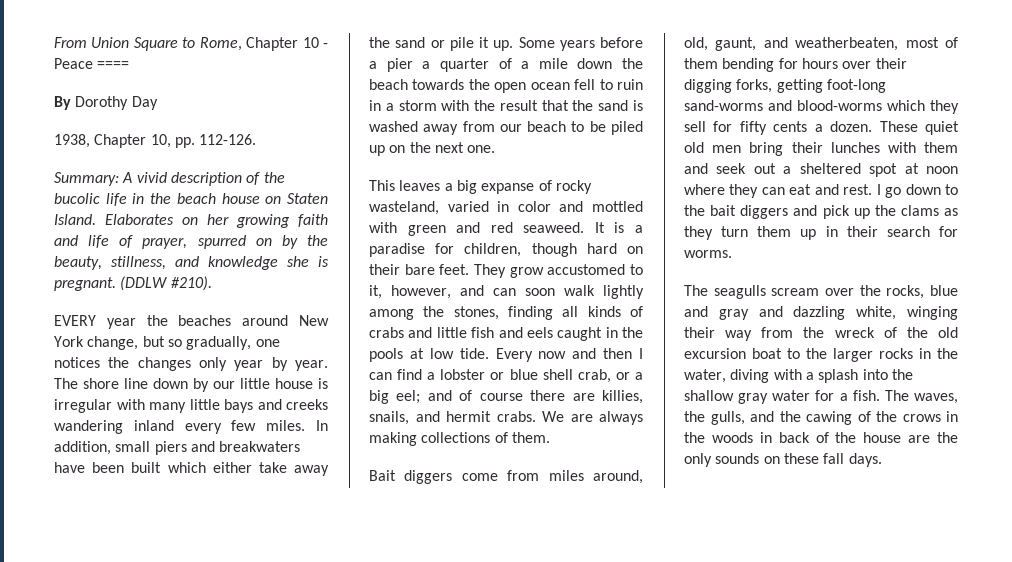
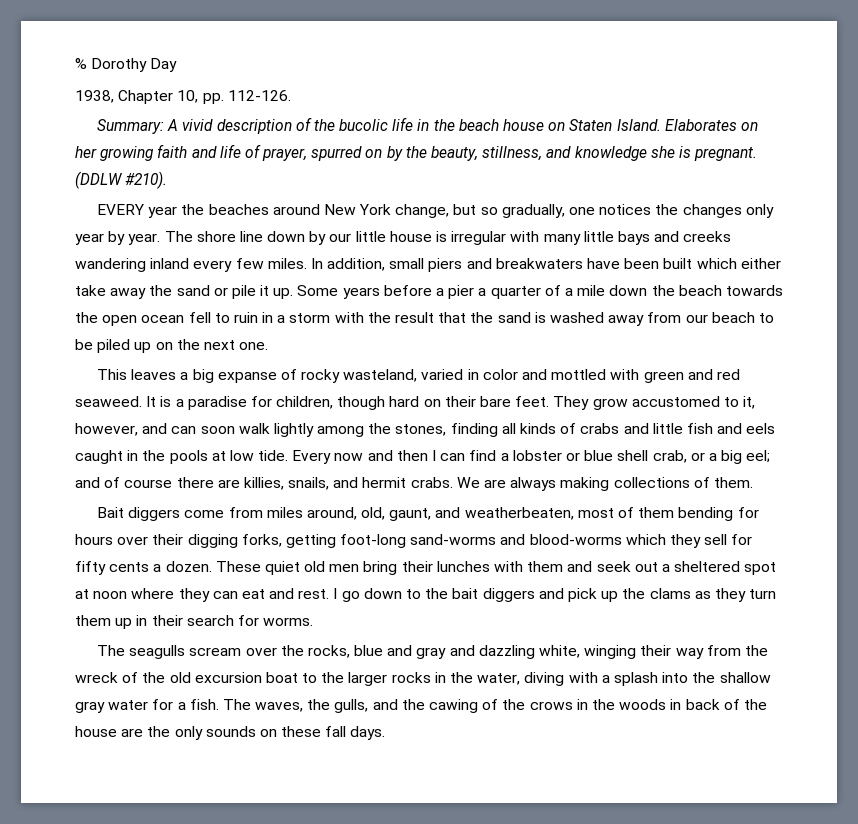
- From Union Square to Rome, Chapter 10 - Peace ====
- By Dorothy Day
+ % Dorothy Day

